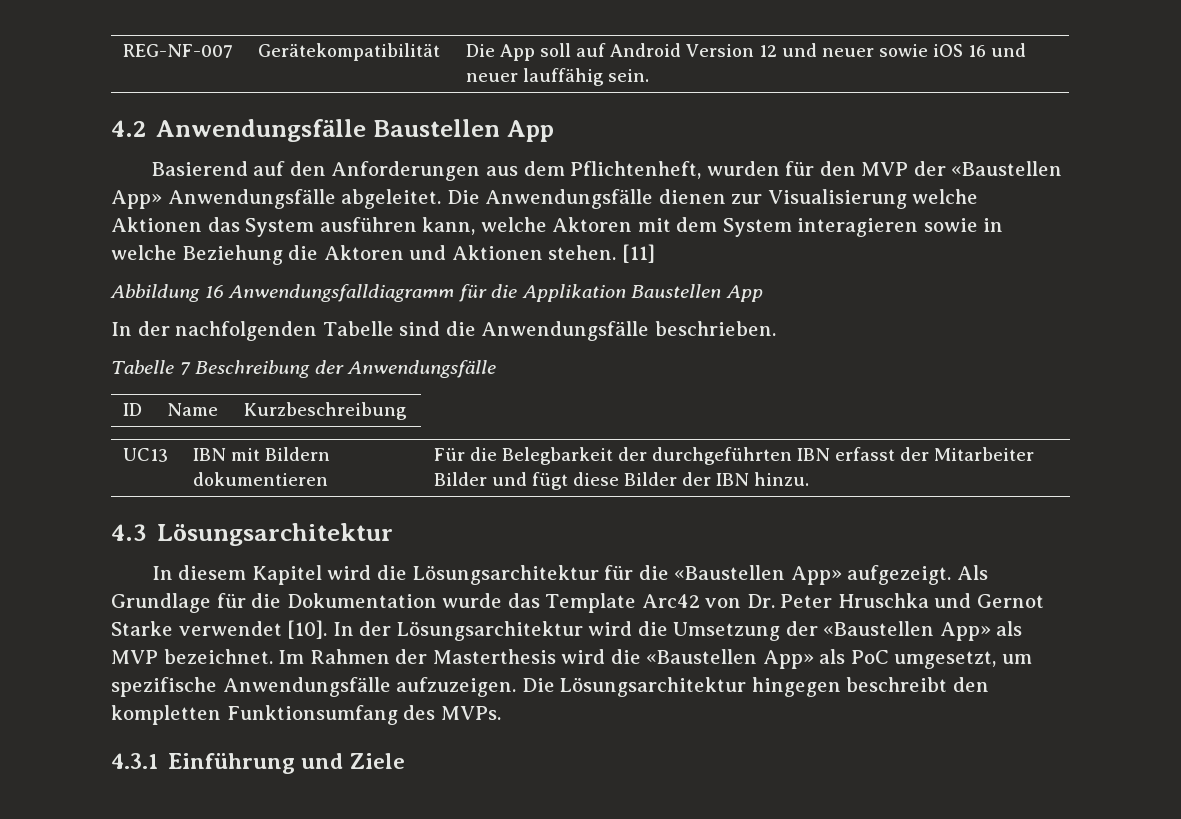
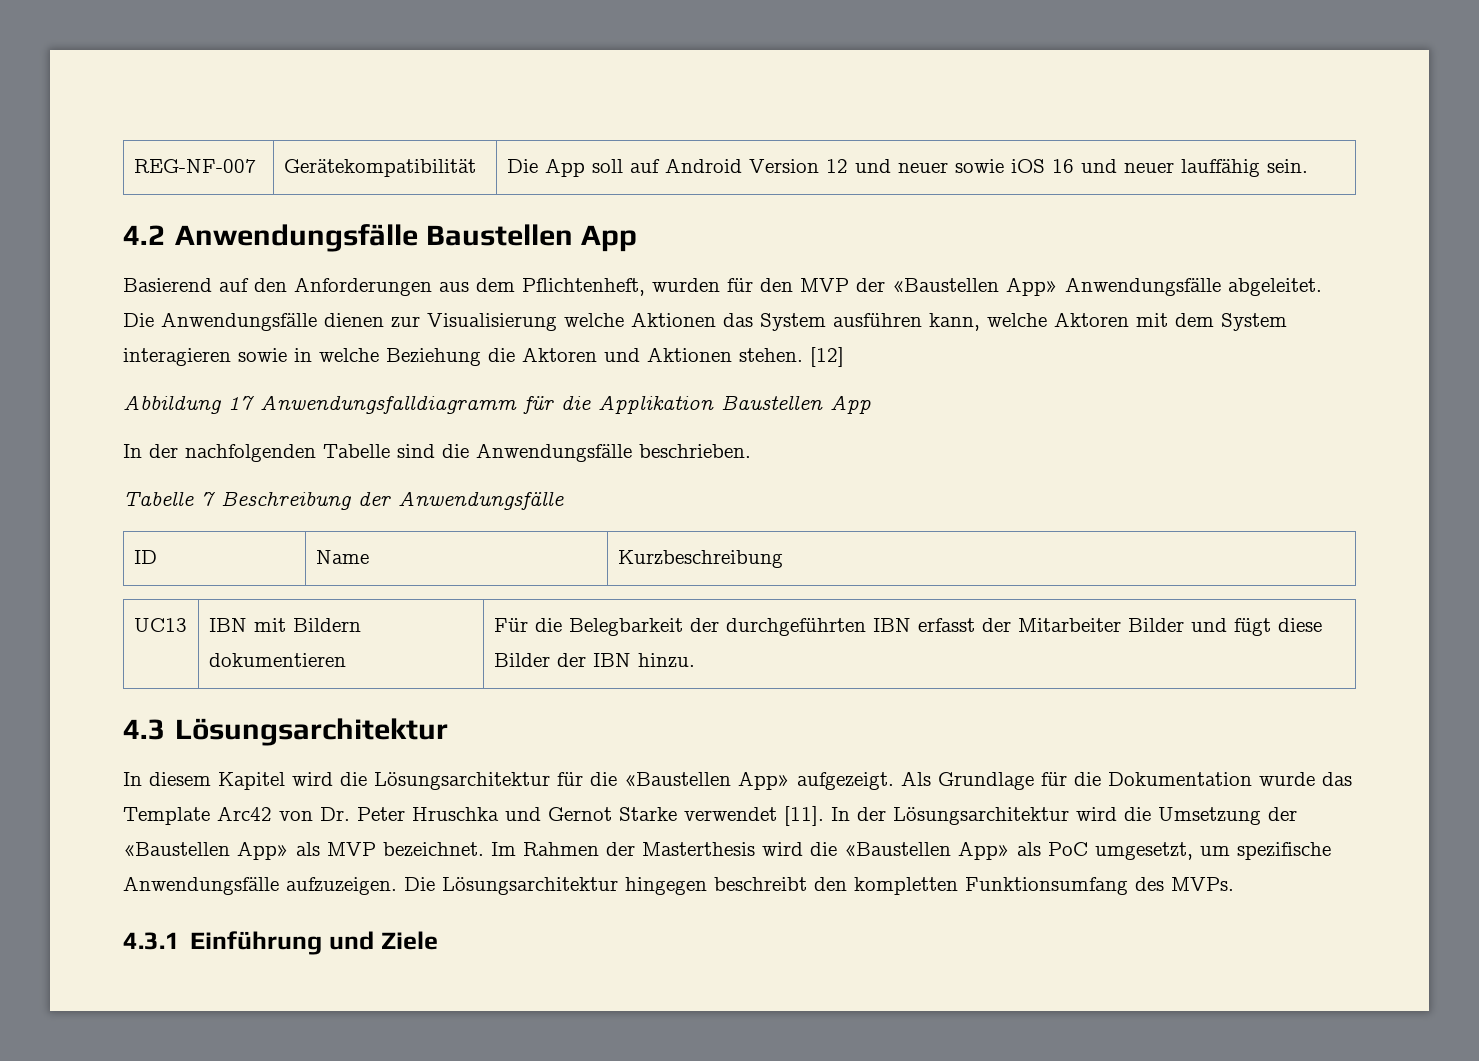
- [11]
+ [12]
- Abbildung 16 Anwendungsfalldiagramm für die Applikation Baustellen App
+ Abbildung 17 Anwendungsfalldiagramm für die Applikation Baustellen App
- Als Grundlage für die Dokumentation wurde das Template Arc42 von Dr. Peter Hruschka und Gernot Starke verwendet [10].
+ Als Grundlage für die Dokumentation wurde das Template Arc42 von Dr. Peter Hruschka und Gernot Starke verwendet [11].

